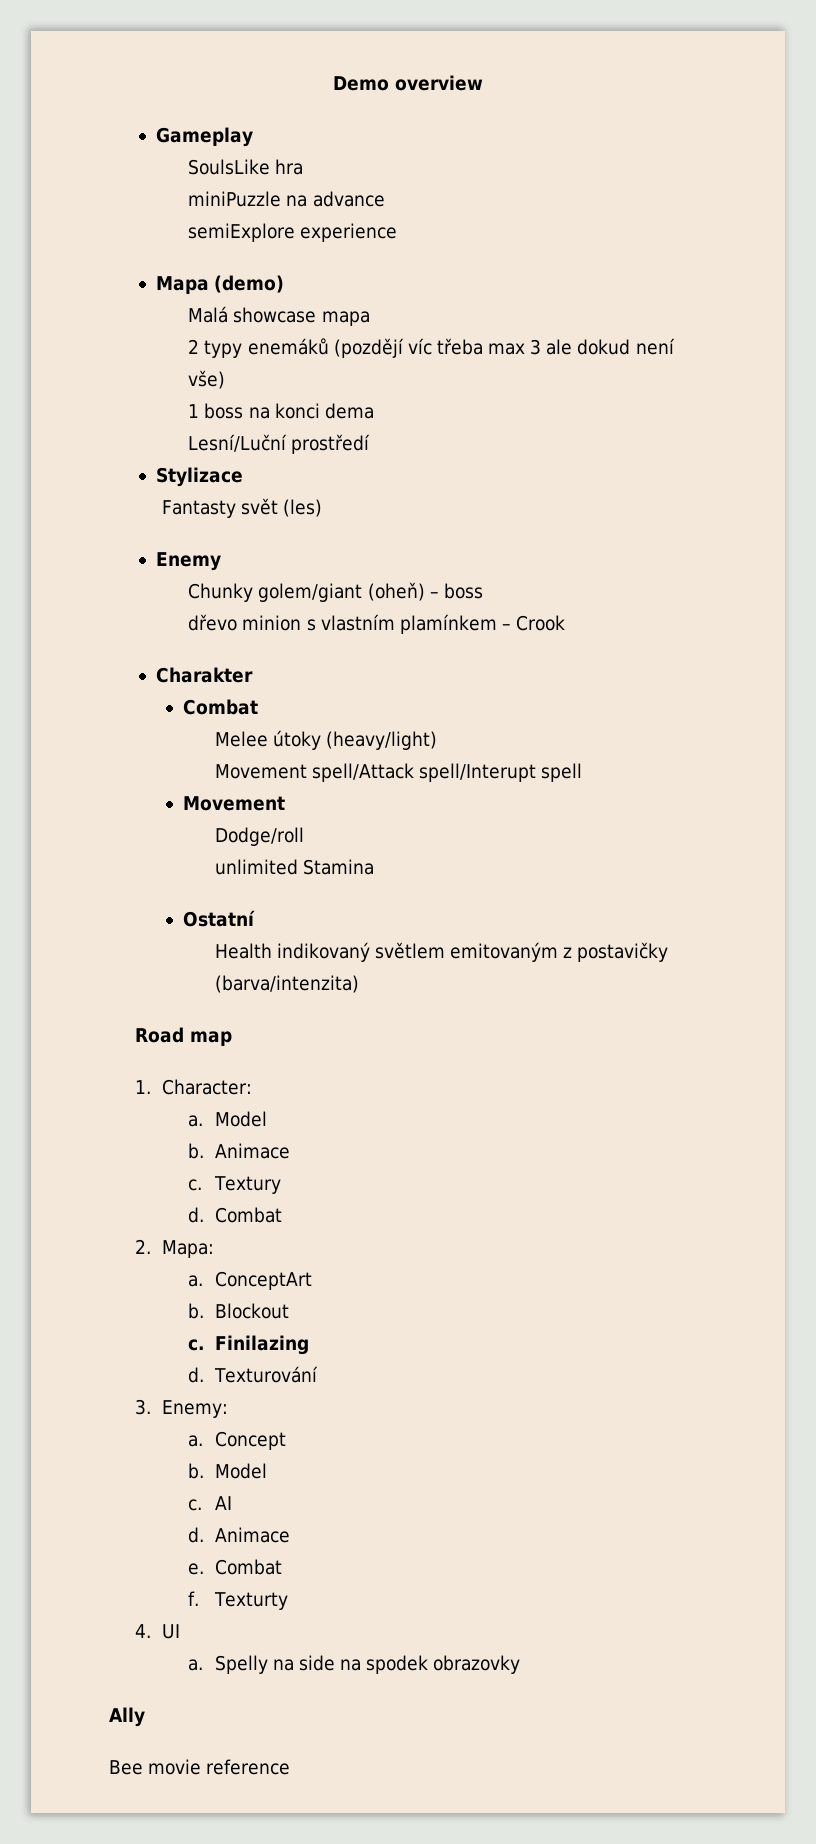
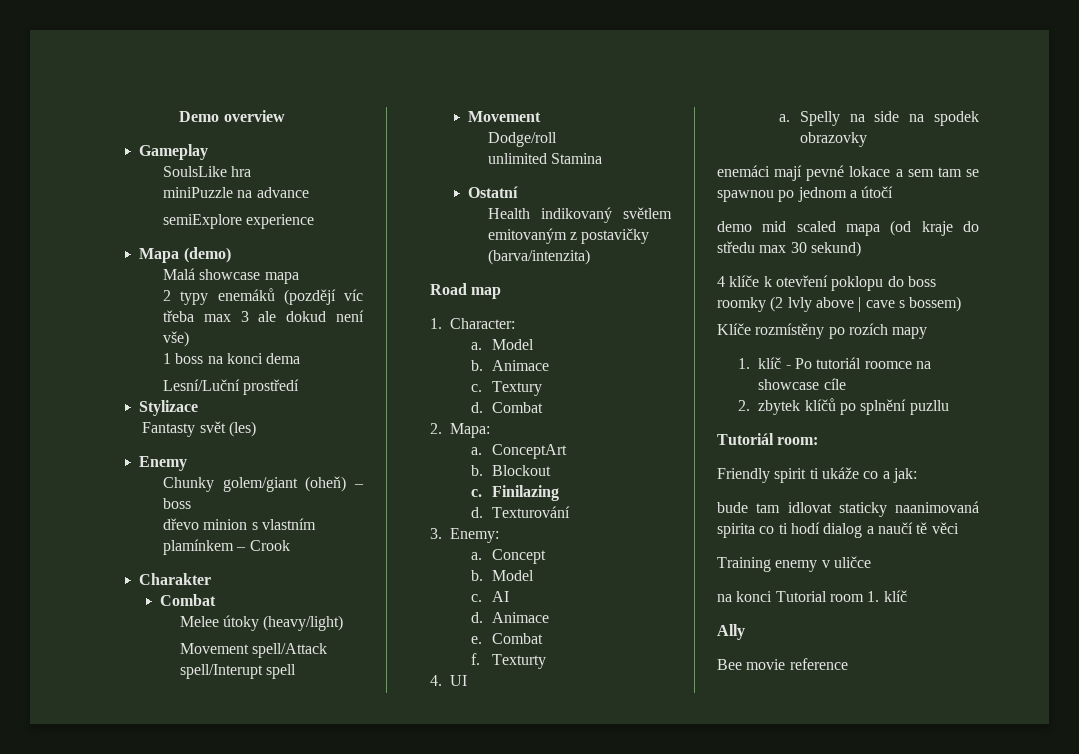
+ enemáci mají pevné lokace a sem tam se spawnou po jednom a útočí
+ demo mid scaled mapa (od kraje do středu max 30 sekund)
+ 4 klíče k otevření poklopu do boss roomky (2 lvly above | cave s bossem)
+ Klíče rozmístěny po rozích mapy
+ 1. klíč - Po tutoriál roomce na showcase cíle
+ 2. zbytek klíčů po splnění puzllu
+ Tutoriál room:
+ Friendly spirit ti ukáže co a jak:
+ bude tam idlovat staticky naanimovaná spirita co ti hodí dialog a naučí tě věci
+ Training enemy v uličce
+ na konci Tutorial room 1. klíč

